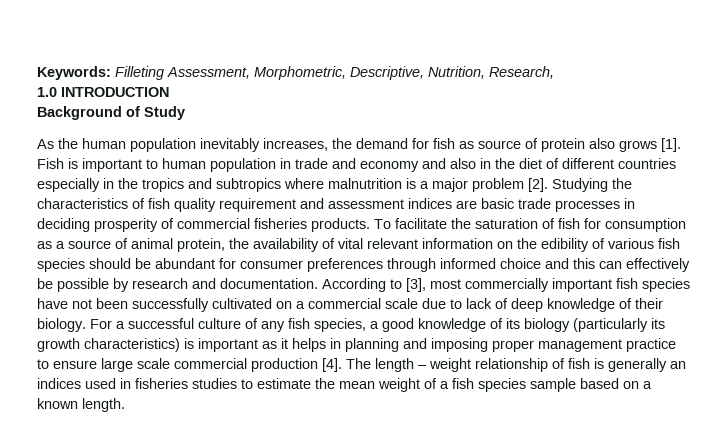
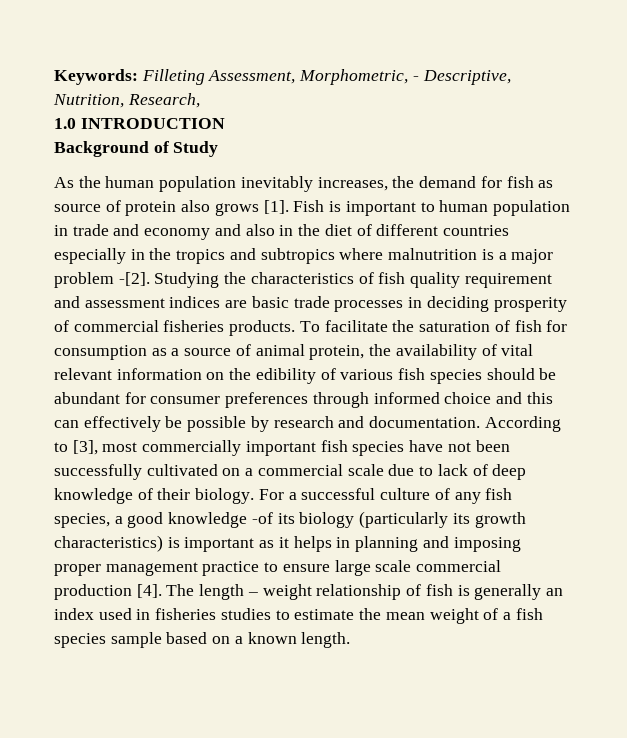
- Keywords: Filleting Assessment, Morphometric, Descriptive, Nutrition, Research,
+ Keywords: Filleting Assessment, Morphometric, - Descriptive, Nutrition, Research,
- Fish is important to human population in trade and economy and also in the diet of different countries especially in the tropics and subtropics where malnutrition is a major problem [2].
+ Fish is important to human population in trade and economy and also in the diet of different countries especially in the tropics and subtropics where malnutrition is a major problem -[2].
- For a successful culture of any fish species, a good knowledge of its biology (particularly its growth characteristics) is important as it helps in planning and imposing proper management practice to ensure large scale commercial production [4].
+ For a successful culture of any fish species, a good knowledge -of its biology (particularly its growth characteristics) is important as it helps in planning and imposing proper management practice to ensure large scale commercial production [4].
- The length – weight relationship of fish is generally an indices used in fisheries studies to estimate the mean weight of a fish species sample based on a known length.
+ The length – weight relationship of fish is generally an index used in fisheries studies to estimate the mean weight of a fish species sample based on a known length.

